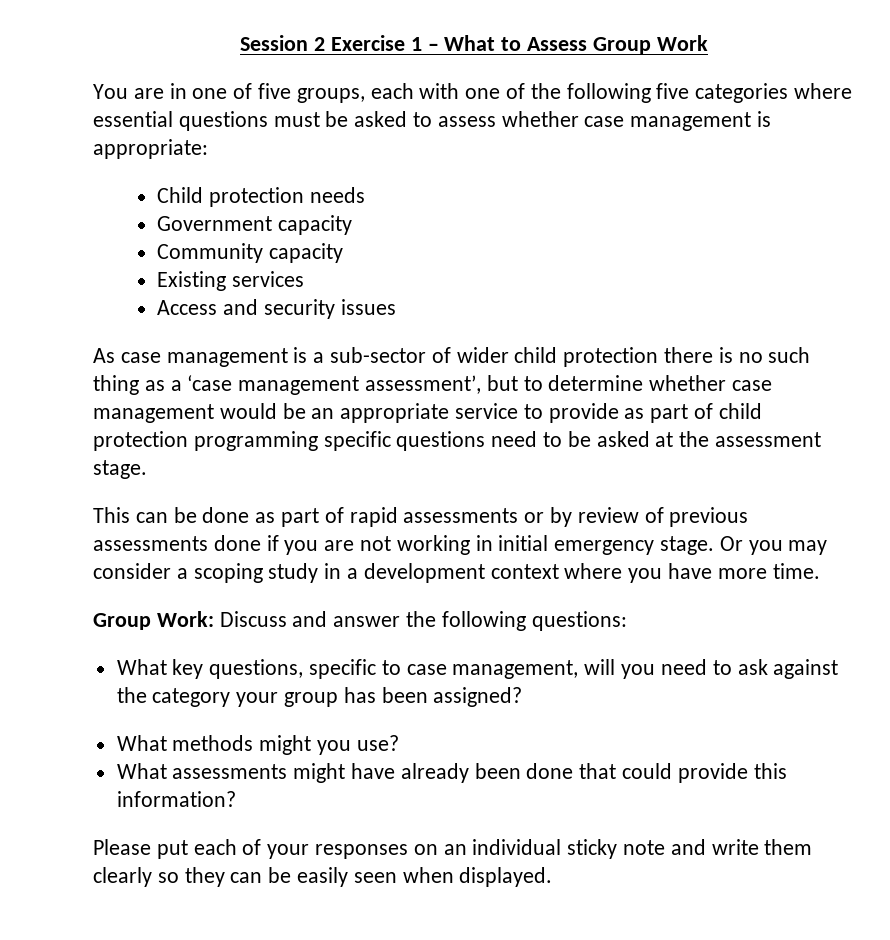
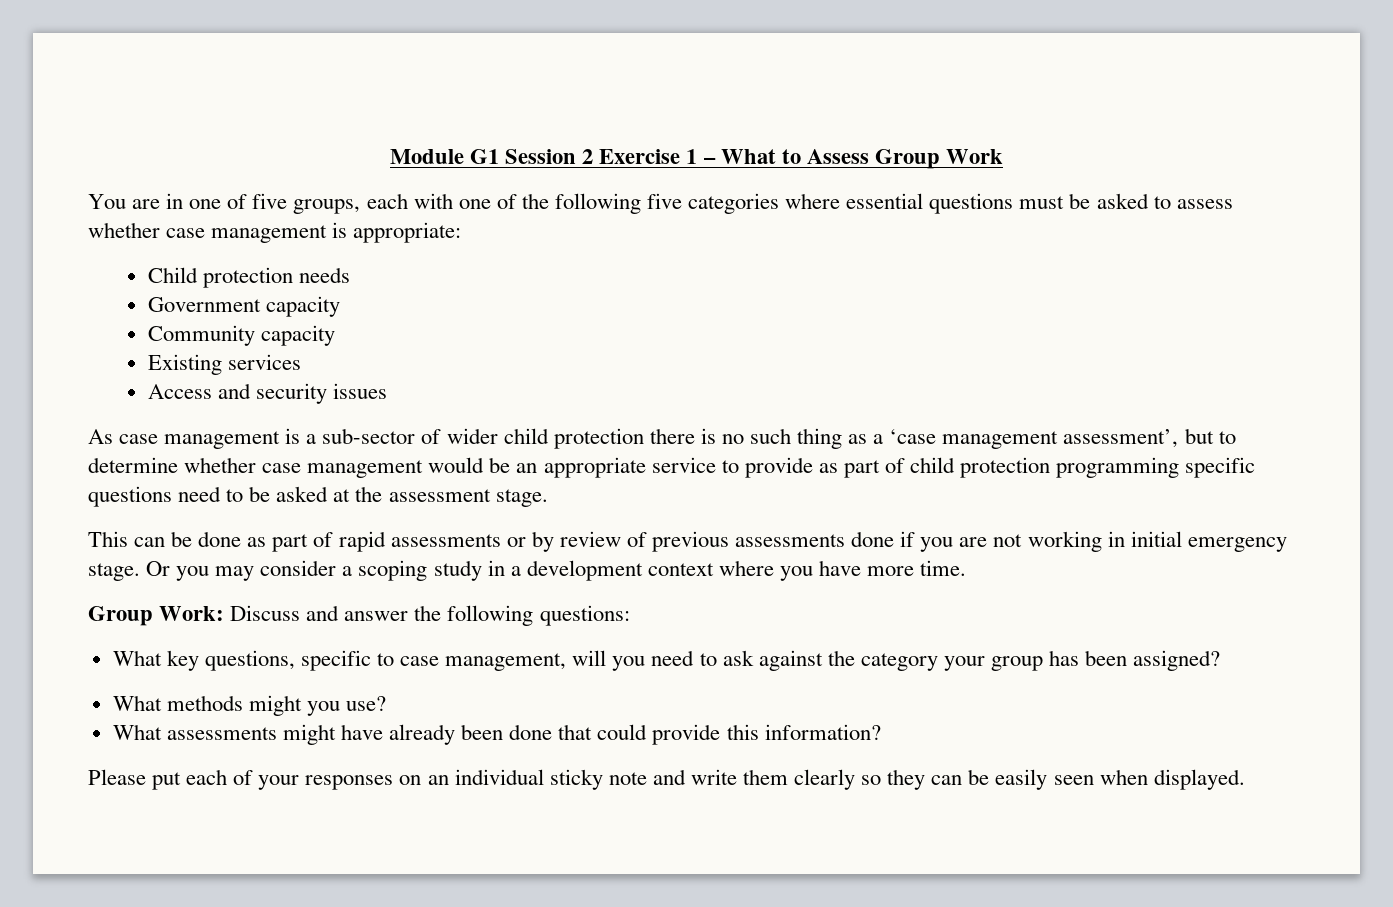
- Session 2 Exercise 1 – What to Assess Group Work
+ Module G1 Session 2 Exercise 1 – What to Assess Group Work

